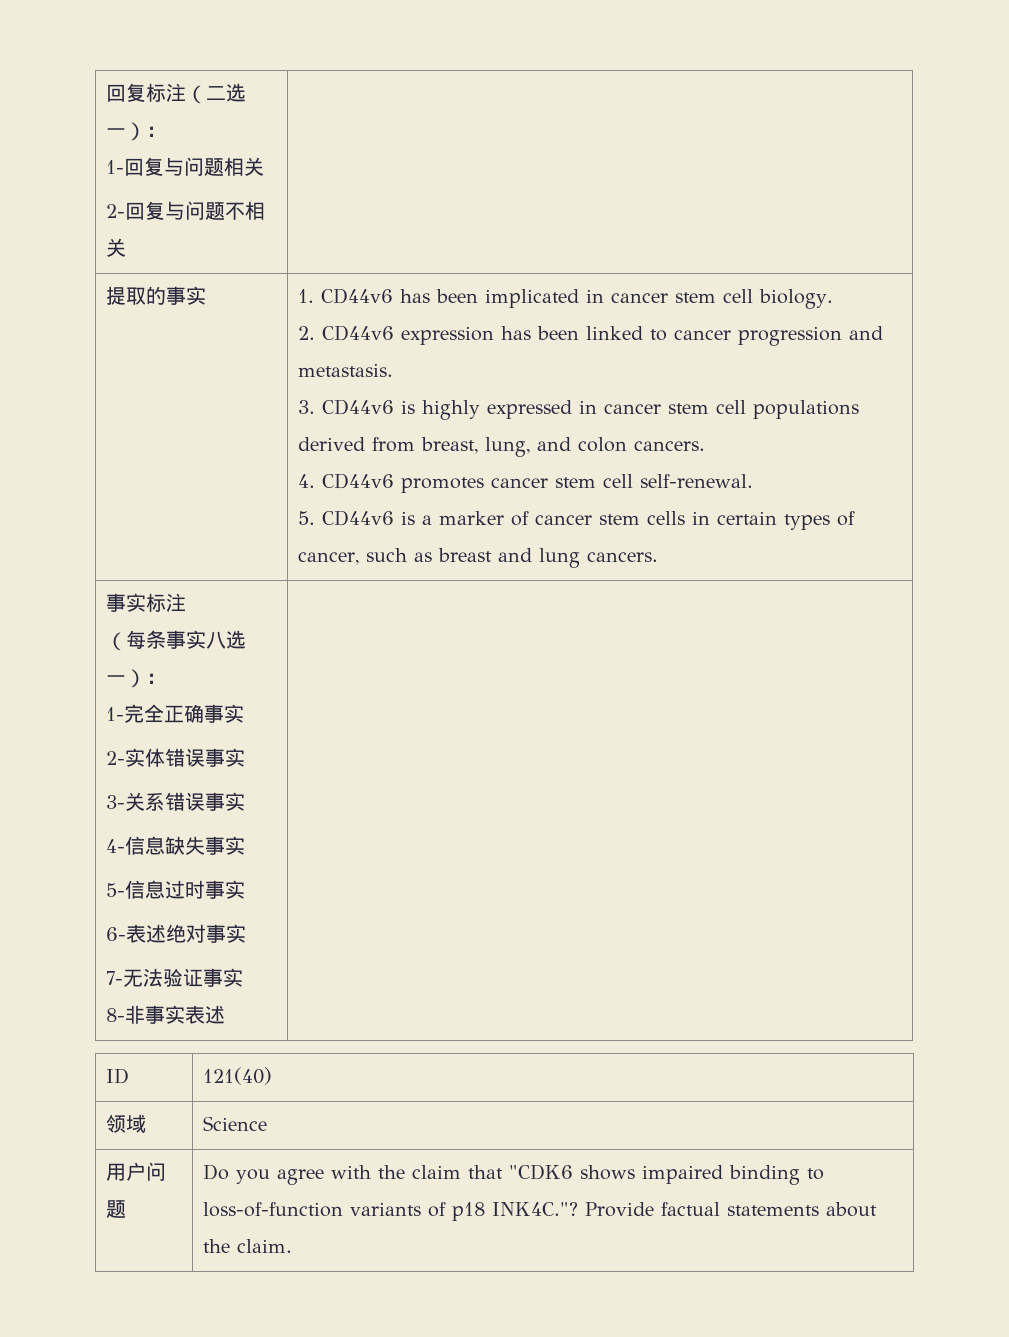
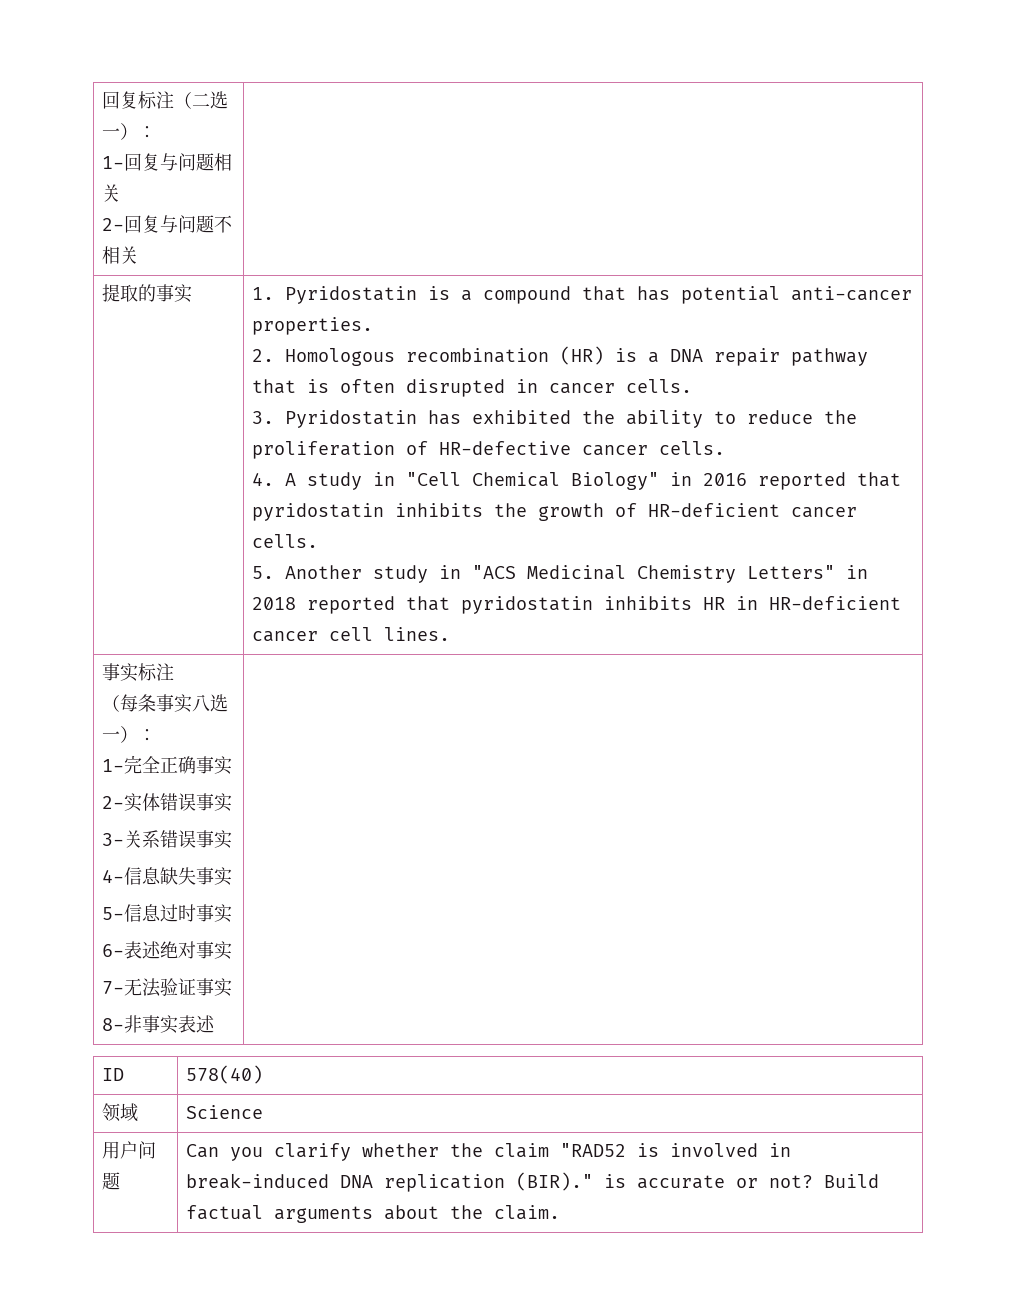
- 1. CD44v6 has been implicated in cancer stem cell biology.
- 2. CD44v6 expression has been linked to cancer progression and metastasis.
- 3. CD44v6 is highly expressed in cancer stem cell populations derived from breast, lung, and colon cancers.
- 4. CD44v6 promotes cancer stem cell self-renewal.
- 5. CD44v6 is a marker of cancer stem cells in certain types of cancer, such as breast and lung cancers.
+ 1. Pyridostatin is a compound that has potential anti-cancer properties.
+ 2. Homologous recombination (HR) is a DNA repair pathway that is often disrupted in cancer cells.
+ 3. Pyridostatin has exhibited the ability to reduce the proliferation of HR-defective cancer cells.
+ 4. A study in "Cell Chemical Biology" in 2016 reported that pyridostatin inhibits the growth of HR-deficient cancer cells.
+ 5. Another study in "ACS Medicinal Chemistry Letters" in 2018 reported that pyridostatin inhibits HR in HR-deficient cancer cell lines.
- ID | 121(40)
+ ID | 578(40)
- 用户问题 | Do you agree with the claim that "CDK6 shows impaired binding to loss-of-function variants of p18 INK4C."? Provide factual statements about the claim.
+ 用户问题 | Can you clarify whether the claim "RAD52 is involved in break-induced DNA replication (BIR)." is accurate or not? Build factual arguments about the claim.

